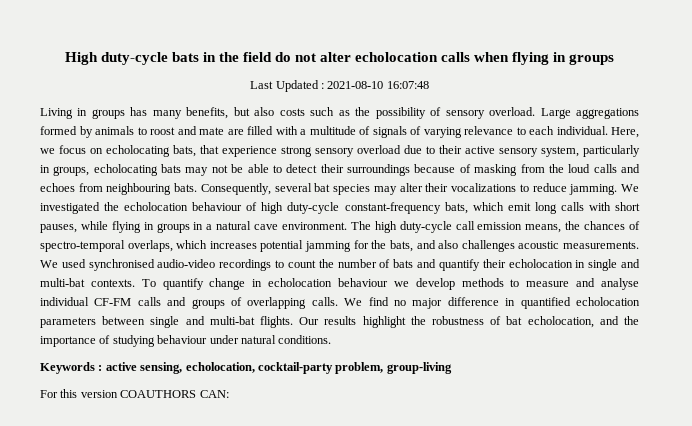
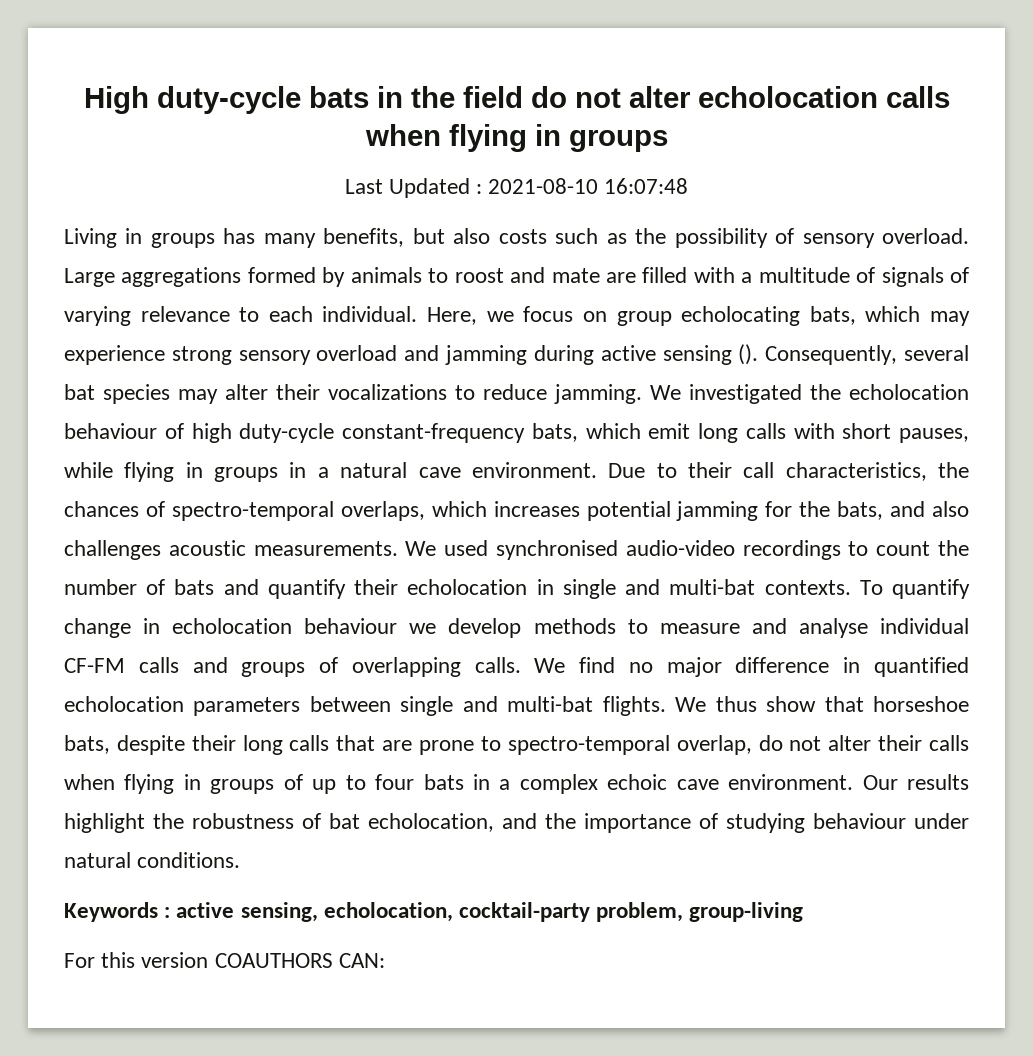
- Here, we focus on echolocating bats, that experience strong sensory overload due to their active sensory system, particularly in groups, echolocating bats may not be able to detect their surroundings because of masking from the loud calls and echoes from neighbouring bats.
+ Here, we focus on group echolocating bats, which may experience strong sensory overload and jamming during active sensing ().
- The high duty-cycle call emission means, the chances of spectro-temporal overlaps, which increases potential jamming for the bats, and also challenges acoustic measurements.
+ Due to their call characteristics, the chances of spectro-temporal overlaps, which increases potential jamming for the bats, and also challenges acoustic measurements.
+ We thus show that horseshoe bats, despite their long calls that are prone to spectro-temporal overlap, do not alter their calls when flying in groups of up to four bats in a complex echoic cave environment.

